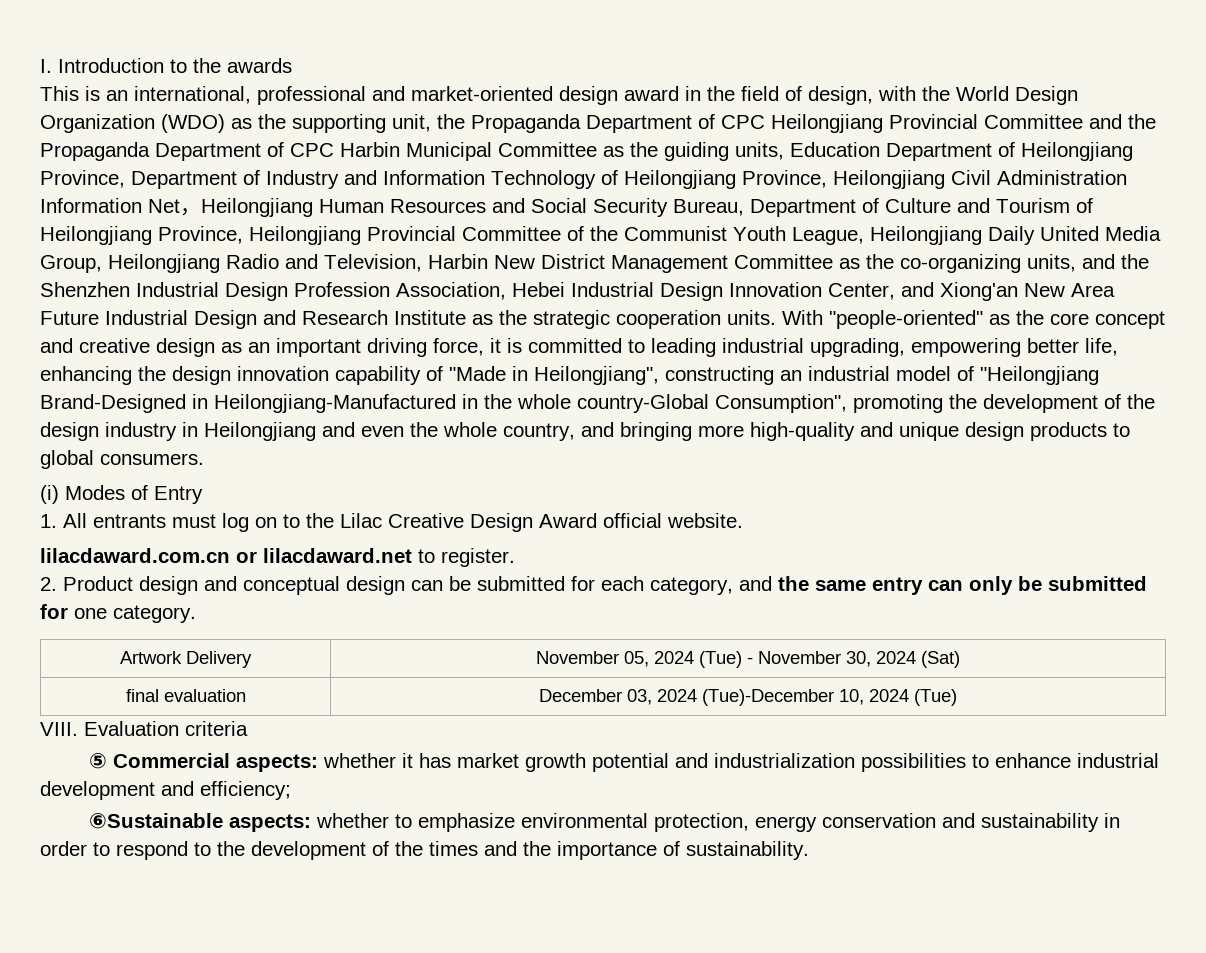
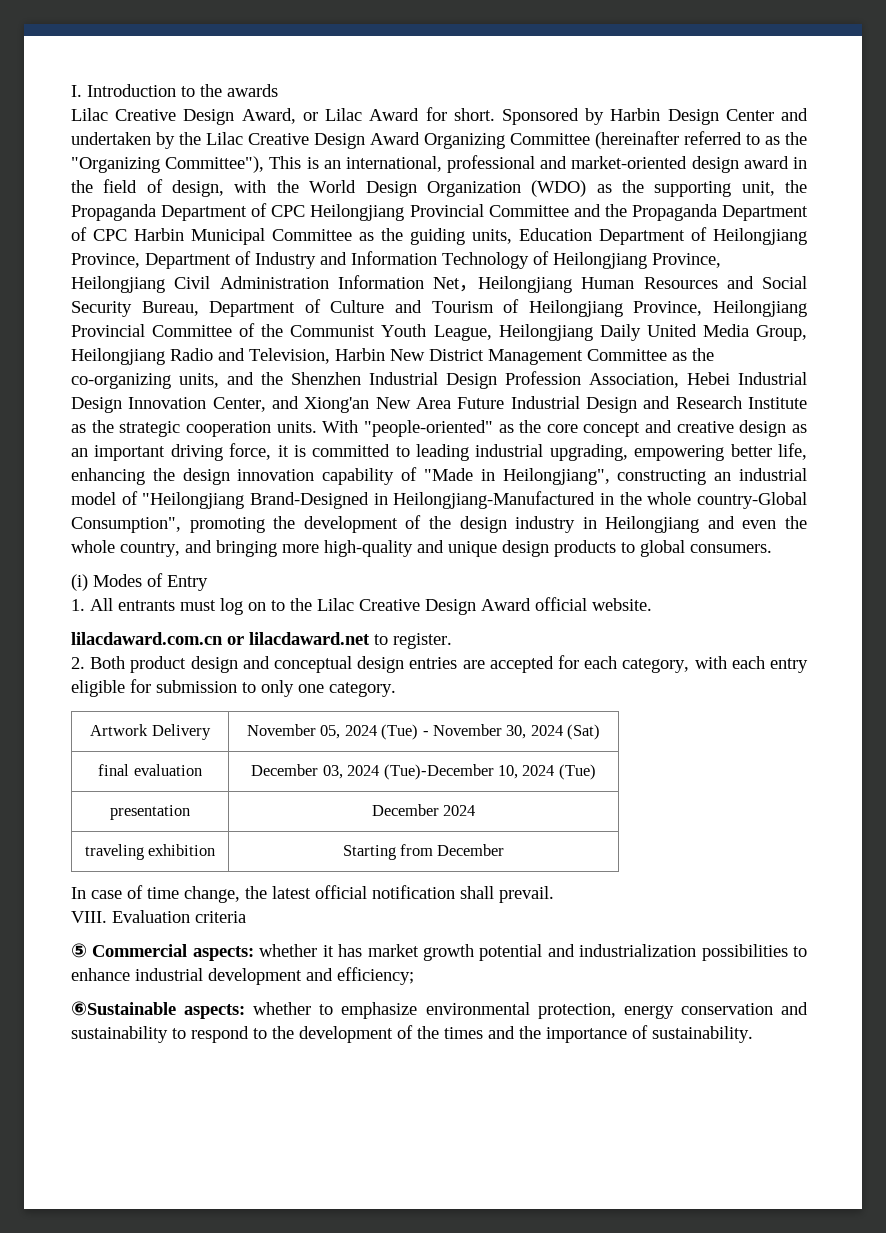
- This is an international, professional and market-oriented design award in the field of design, with the World Design Organization (WDO) as the supporting unit, the Propaganda Department of CPC Heilongjiang Provincial Committee and the Propaganda Department of CPC Harbin Municipal Committee as the guiding units, Education Department of Heilongjiang Province, Department of Industry and Information Technology of Heilongjiang Province, Heilongjiang Civil Administration Information Net，Heilongjiang Human Resources and Social Security Bureau, Department of Culture and Tourism of Heilongjiang Province, Heilongjiang Provincial Committee of the Communist Youth League, Heilongjiang Daily United Media Group, Heilongjiang Radio and Television, Harbin New District Management Committee as the co-organizing units, and the Shenzhen Industrial Design Profession Association, Hebei Industrial Design Innovation Center, and Xiong'an New Area Future Industrial Design and Research Institute as the strategic cooperation units.
+ Lilac Creative Design Award, or Lilac Award for short. Sponsored by Harbin Design Center and undertaken by the Lilac Creative Design Award Organizing Committee (hereinafter referred to as the "Organizing Committee"), This is an international, professional and market-oriented design award in the field of design, with the World Design Organization (WDO) as the supporting unit, the Propaganda Department of CPC Heilongjiang Provincial Committee and the Propaganda Department of CPC Harbin Municipal Committee as the guiding units, Education Department of Heilongjiang Province, Department of Industry and Information Technology of Heilongjiang Province, Heilongjiang Civil Administration Information Net，Heilongjiang Human Resources and Social Security Bureau, Department of Culture and Tourism of Heilongjiang Province, Heilongjiang Provincial Committee of the Communist Youth League, Heilongjiang Daily United Media Group, Heilongjiang Radio and Television, Harbin New District Management Committee as the co-organizing units, and the Shenzhen Industrial Design Profession Association, Hebei Industrial Design Innovation Center, and Xiong'an New Area Future Industrial Design and Research Institute as the strategic cooperation units.
- 2. Product design and conceptual design can be submitted for each category, and the same entry can only be submitted for one category.
+ 2. Both product design and conceptual design entries are accepted for each category, with each entry eligible for submission to only one category.
+ presentation | December 2024
+ traveling exhibition | Starting from December
+ In case of time change, the latest official notification shall prevail.
- ⑥Sustainable aspects: whether to emphasize environmental protection, energy conservation and sustainability in order to respond to the development of the times and the importance of sustainability.
+ ⑥Sustainable aspects: whether to emphasize environmental protection, energy conservation and sustainability to respond to the development of the times and the importance of sustainability.

